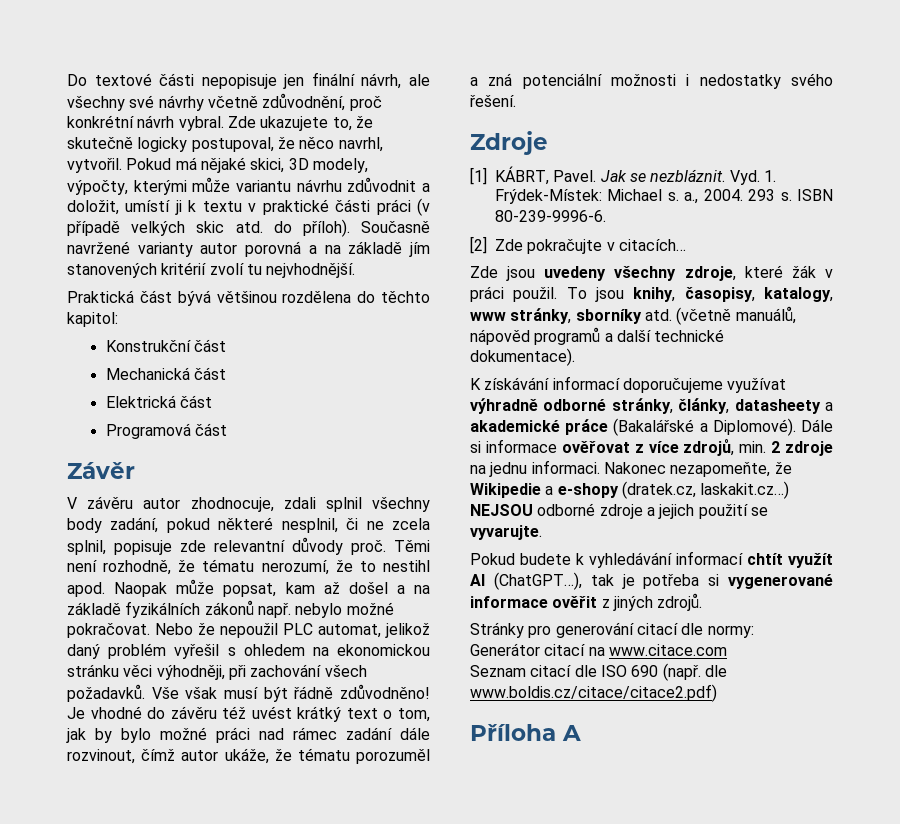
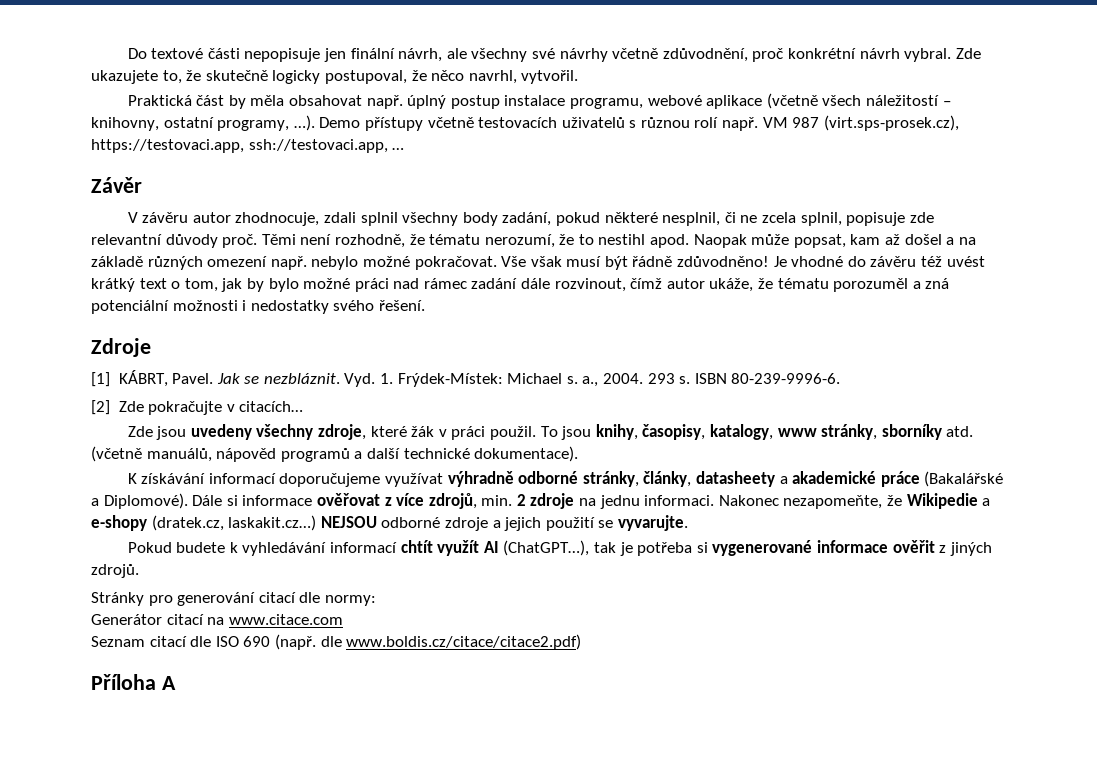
- Zde ukazujete to, že skutečně logicky postupoval, že něco navrhl, vytvořil. Pokud má nějaké skici, 3D modely, výpočty, kterými může variantu návrhu zdůvodnit a doložit, umístí ji k textu v praktické části práci (v případě velkých skic atd. do příloh). Současně navržené varianty autor porovná a na základě jím stanovených kritérií zvolí tu nejvhodnější.
- Praktická část bývá většinou rozdělena do těchto kapitol:
- Konstrukční část
- Mechanická část
- Elektrická část
- Programová část
+ Zde ukazujete to, že skutečně logicky postupoval, že něco navrhl, vytvořil.
+ Praktická část by měla obsahovat např. úplný postup instalace programu, webové aplikace (včetně všech náležitostí – knihovny, ostatní programy, …). Demo přístupy včetně testovacích uživatelů s různou rolí např. VM 987 (virt.sps-prosek.cz), https://testovaci.app, ssh://testovaci.app, …
- Naopak může popsat, kam až došel a na základě fyzikálních zákonů např. nebylo možné pokračovat.
+ Naopak může popsat, kam až došel a na základě různých omezení např. nebylo možné pokračovat.
- Nebo že nepoužil PLC automat, jelikož daný problém vyřešil s ohledem na ekonomickou stránku věci výhodněji, při zachování všech požadavků.

